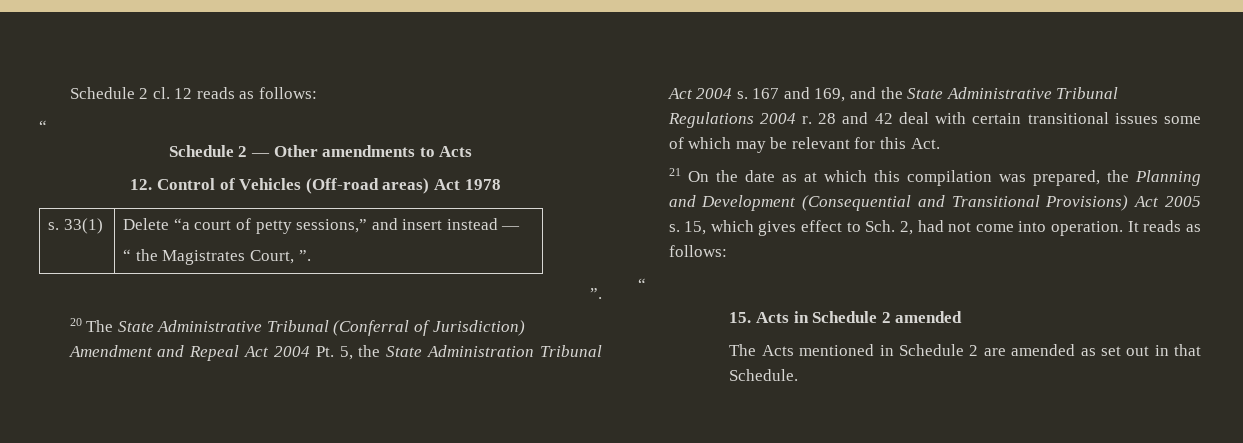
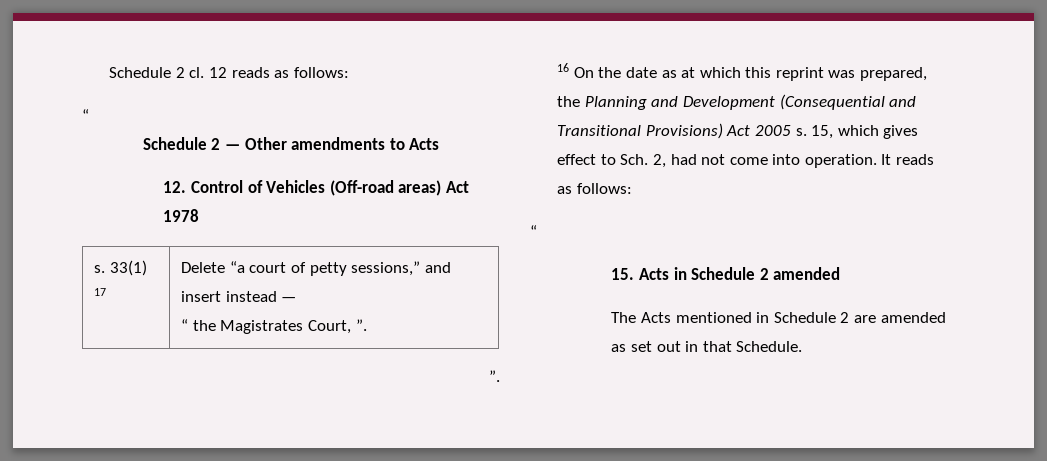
- s. 33(1) | Delete “a court of petty sessions,” and insert instead —
+ s. 33(1) 17 | Delete “a court of petty sessions,” and insert instead —
- 20 The State Administrative Tribunal (Conferral of Jurisdiction) Amendment and Repeal Act 2004 Pt. 5, the State Administration Tribunal Act 2004 s. 167 and 169, and the State Administrative Tribunal Regulations 2004 r. 28 and 42 deal with certain transitional issues some of which may be relevant for this Act.
- 21 On the date as at which this compilation was prepared, the Planning and Development (Consequential and Transitional Provisions) Act 2005 s.
+ 16 On the date as at which this reprint was prepared, the Planning and Development (Consequential and Transitional Provisions) Act 2005 s.

